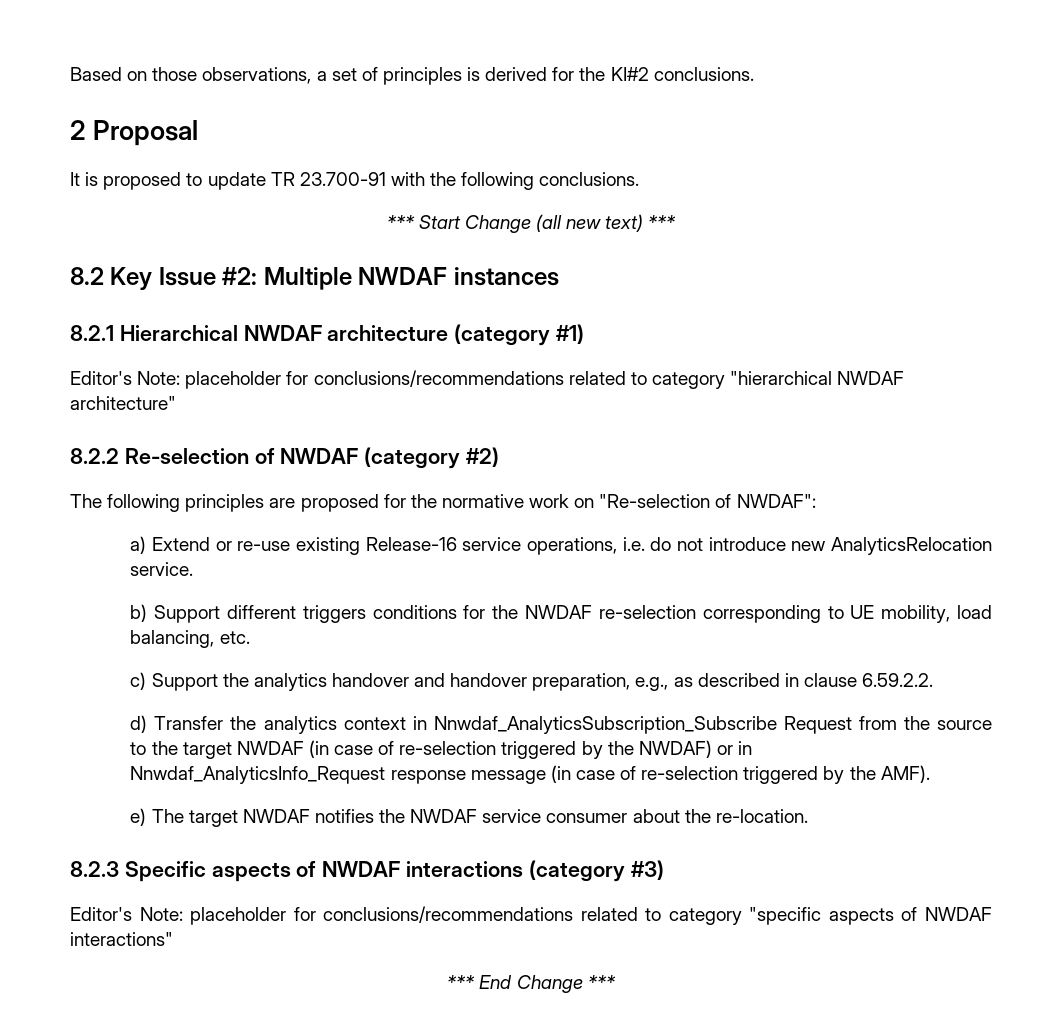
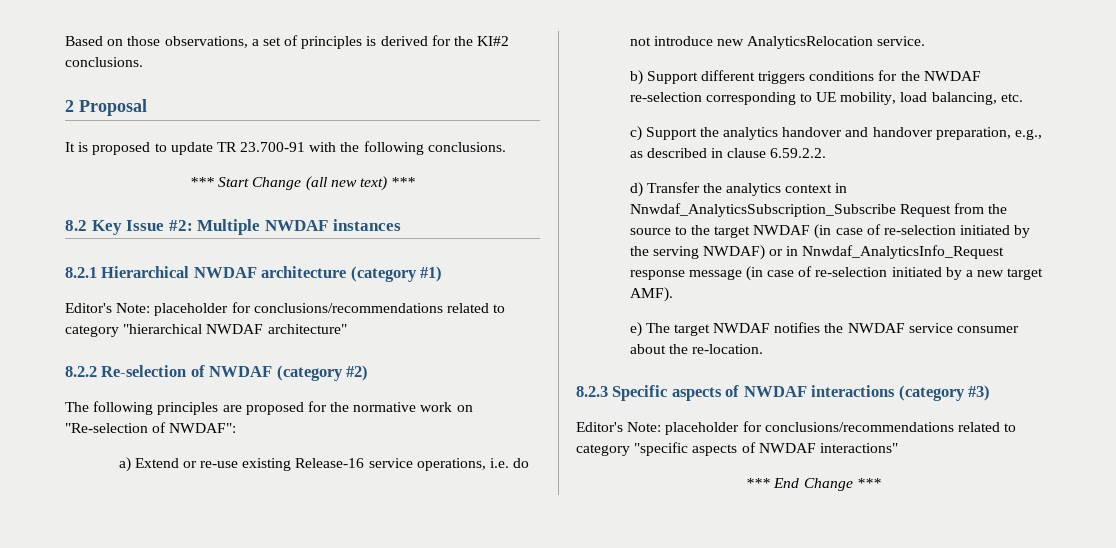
- d) Transfer the analytics context in Nnwdaf_AnalyticsSubscription_Subscribe Request from the source to the target NWDAF (in case of re-selection triggered by the NWDAF) or in Nnwdaf_AnalyticsInfo_Request response message (in case of re-selection triggered by the AMF).
+ d) Transfer the analytics context in Nnwdaf_AnalyticsSubscription_Subscribe Request from the source to the target NWDAF (in case of re-selection initiated by the serving NWDAF) or in Nnwdaf_AnalyticsInfo_Request response message (in case of re-selection initiated by a new target AMF).

